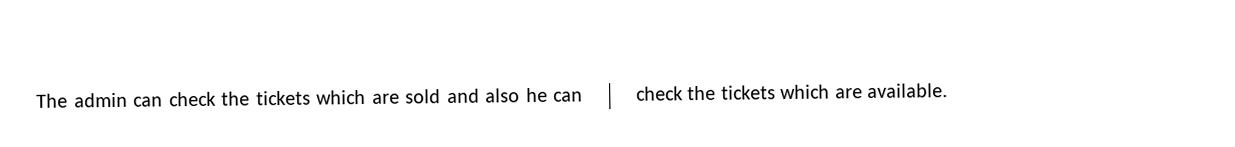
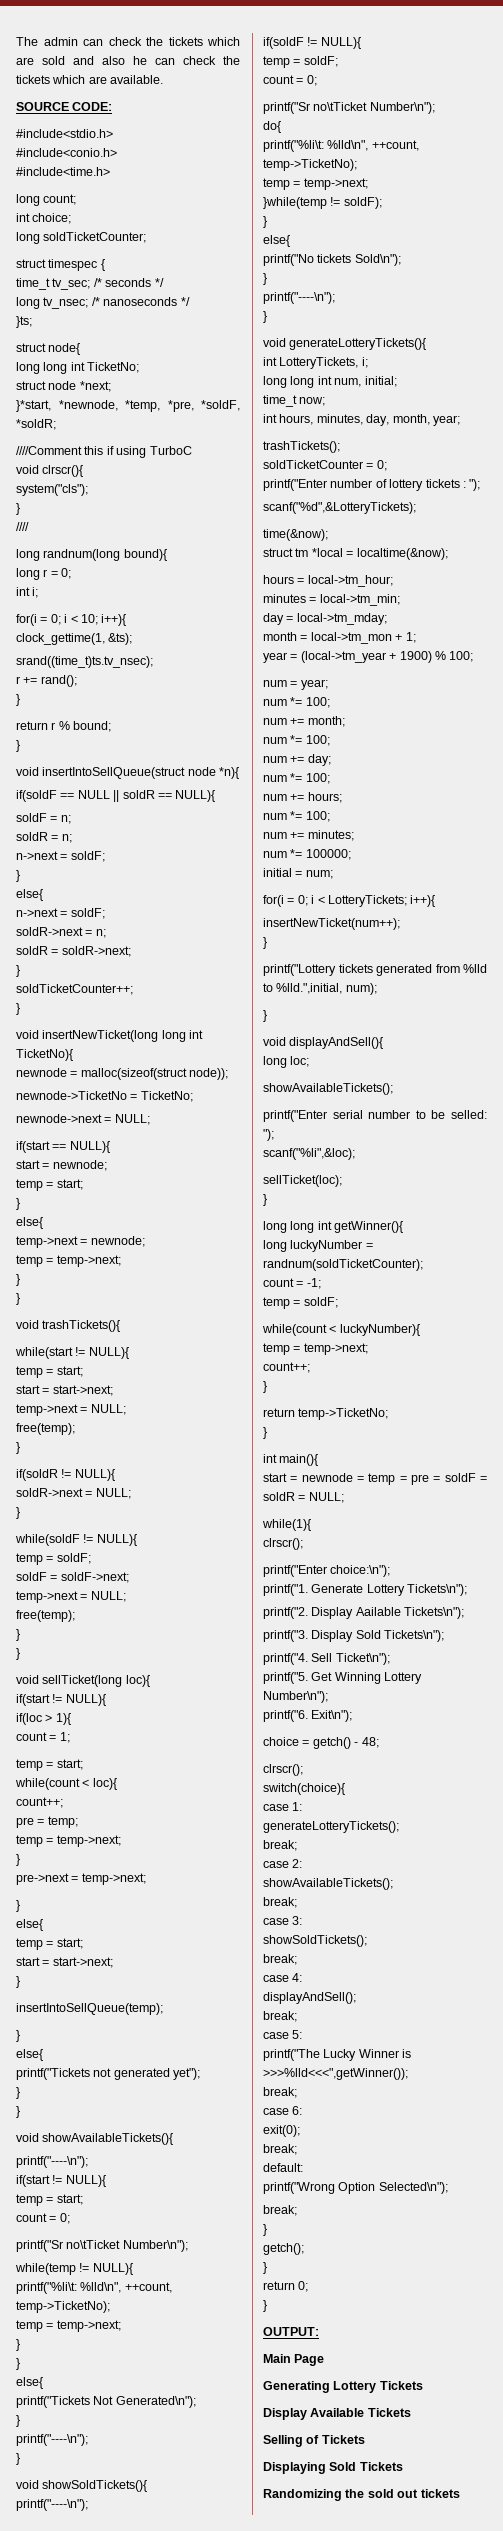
+ SOURCE CODE:
+ #include<stdio.h>
+ #include<conio.h>
+ #include<time.h>
+ long count;
+ int choice;
+ long soldTicketCounter;
+ struct timespec {
+ time_t tv_sec; /* seconds */
+ long tv_nsec; /* nanoseconds */
+ }ts;
+ struct node{
+ long long int TicketNo;
+ struct node *next;
+ }*start, *newnode, *temp, *pre, *soldF, *soldR;
+ ////Comment this if using TurboC
+ void clrscr(){
+ system("cls");
+ }
+ ////
+ long randnum(long bound){
+ long r = 0;
+ int i;
+ for(i = 0; i < 10; i++){
+ clock_gettime(1, &ts);
+ srand((time_t)ts.tv_nsec);
+ r += rand();
+ }
+ return r % bound;
+ }
+ void insertIntoSellQueue(struct node *n){
+ if(soldF == NULL || soldR == NULL){
+ soldF = n;
+ soldR = n;
+ n->next = soldF;
+ }
+ else{
+ n->next = soldF;
+ soldR->next = n;
+ soldR = soldR->next;
+ }
+ soldTicketCounter++;
+ }
+ void insertNewTicket(long long int TicketNo){
+ newnode = malloc(sizeof(struct node));
+ newnode->TicketNo = TicketNo;
+ newnode->next = NULL;
+ if(start == NULL){
+ start = newnode;
+ temp = start;
+ }
+ else{
+ temp->next = newnode;
+ temp = temp->next;
+ }
+ }
+ void trashTickets(){
+ while(start != NULL){
+ temp = start;
+ start = start->next;
+ temp->next = NULL;
+ free(temp);
+ }
+ if(soldR != NULL){
+ soldR->next = NULL;
+ }
+ while(soldF != NULL){
+ temp = soldF;
+ soldF = soldF->next;
+ temp->next = NULL;
+ free(temp);
+ }
+ }
+ void sellTicket(long loc){
+ if(start != NULL){
+ if(loc > 1){
+ count = 1;
+ temp = start;
+ while(count < loc){
+ count++;
+ pre = temp;
+ temp = temp->next;
+ }
+ pre->next = temp->next;
+ }
+ else{
+ temp = start;
+ start = start->next;
+ }
+ insertIntoSellQueue(temp);
+ }
+ else{
+ printf("Tickets not generated yet");
+ }
+ }
+ void showAvailableTickets(){
+ printf("----\n");
+ if(start != NULL){
+ temp = start;
+ count = 0;
+ printf("Sr no\tTicket Number\n");
+ while(temp != NULL){
+ printf("%li\t: %lld\n", ++count, temp->TicketNo);
+ temp = temp->next;
+ }
+ }
+ else{
+ printf("Tickets Not Generated\n");
+ }
+ printf("----\n");
+ }
+ void showSoldTickets(){
+ printf("----\n");
+ if(soldF != NULL){
+ temp = soldF;
+ count = 0;
+ printf("Sr no\tTicket Number\n");
+ do{
+ printf("%li\t: %lld\n", ++count, temp->TicketNo);
+ temp = temp->next;
+ }while(temp != soldF);
+ }
+ else{
+ printf("No tickets Sold\n");
+ }
+ printf("----\n");
+ }
+ void generateLotteryTickets(){
+ int LotteryTickets, i;
+ long long int num, initial;
+ time_t now;
+ int hours, minutes, day, month, year;
+ trashTickets();
+ soldTicketCounter = 0;
+ printf("Enter number of lottery tickets : ");
+ scanf("%d",&LotteryTickets);
+ time(&now);
+ struct tm *local = localtime(&now);
+ hours = local->tm_hour;
+ minutes = local->tm_min;
+ day = local->tm_mday;
+ month = local->tm_mon + 1;
+ year = (local->tm_year + 1900) % 100;
+ num = year;
+ num *= 100;
+ num += month;
+ num *= 100;
+ num += day;
+ num *= 100;
+ num += hours;
+ num *= 100;
+ num += minutes;
+ num *= 100000;
+ initial = num;
+ for(i = 0; i < LotteryTickets; i++){
+ insertNewTicket(num++);
+ }
+ printf("Lottery tickets generated from %lld to %lld.",initial, num);
+ }
+ void displayAndSell(){
+ long loc;
+ showAvailableTickets();
+ printf("Enter serial number to be selled: ");
+ scanf("%li",&loc);
+ sellTicket(loc);
+ }
+ long long int getWinner(){
+ long luckyNumber = randnum(soldTicketCounter);
+ count = -1;
+ temp = soldF;
+ while(count < luckyNumber){
+ temp = temp->next;
+ count++;
+ }
+ return temp->TicketNo;
+ }
+ int main(){
+ start = newnode = temp = pre = soldF = soldR = NULL;
+ while(1){
+ clrscr();
+ printf("Enter choice:\n");
+ printf("1. Generate Lottery Tickets\n");
+ printf("2. Display Aailable Tickets\n");
+ printf("3. Display Sold Tickets\n");
+ printf("4. Sell Ticket\n");
+ printf("5. Get Winning Lottery Number\n");
+ printf("6. Exit\n");
+ choice = getch() - 48;
+ clrscr();
+ switch(choice){
+ case 1:
+ generateLotteryTickets();
+ break;
+ case 2:
+ showAvailableTickets();
+ break;
+ case 3:
+ showSoldTickets();
+ break;
+ case 4:
+ displayAndSell();
+ break;
+ case 5:
+ printf("The Lucky Winner is >>>%lld<<<",getWinner());
+ break;
+ case 6:
+ exit(0);
+ break;
+ default:
+ printf("Wrong Option Selected\n");
+ break;
+ }
+ getch();
+ }
+ return 0;
+ }
+ OUTPUT:
+ Main Page
+ Generating Lottery Tickets
+ Display Available Tickets
+ Selling of Tickets
+ Displaying Sold Tickets
+ Randomizing the sold out tickets

